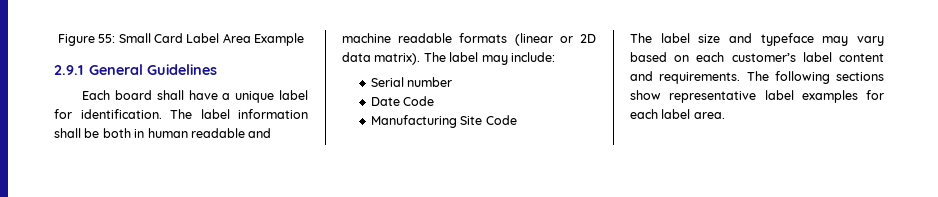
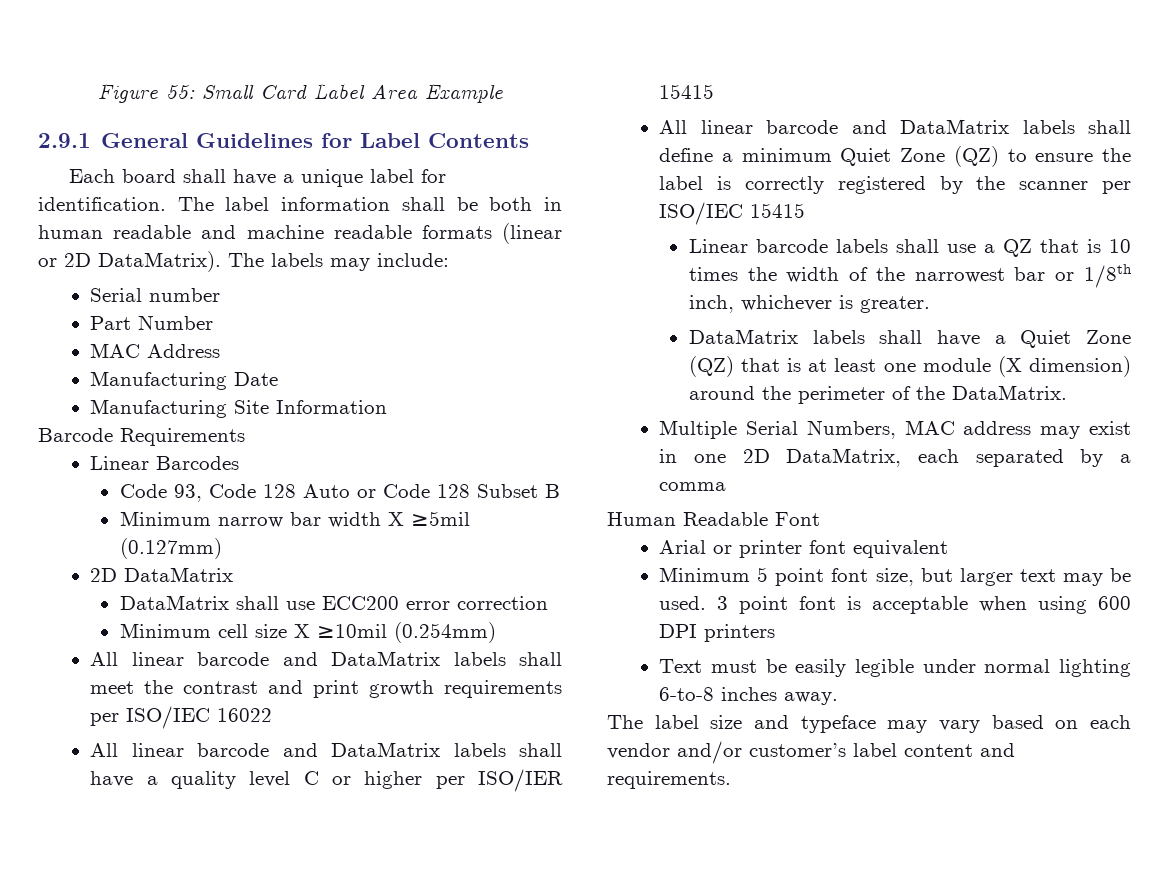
- 2.9.1 General Guidelines
+ 2.9.1 General Guidelines for Label Contents
- The label information shall be both in human readable and machine readable formats (linear or 2D data matrix). The label may include:
+ The label information shall be both in human readable and machine readable formats (linear or 2D DataMatrix). The labels may include:
- Date Code
+ Part Number
+ MAC Address
+ Manufacturing Date
- Manufacturing Site Code
+ Manufacturing Site Information
+ Barcode Requirements
+ Linear Barcodes
+ Code 93, Code 128 Auto or Code 128 Subset B
+ Minimum narrow bar width X ≥5mil (0.127mm)
+ 2D DataMatrix
+ DataMatrix shall use ECC200 error correction
+ Minimum cell size X ≥10mil (0.254mm)
+ All linear barcode and DataMatrix labels shall meet the contrast and print growth requirements per ISO/IEC 16022
+ All linear barcode and DataMatrix labels shall have a quality level C or higher per ISO/IER 15415
+ All linear barcode and DataMatrix labels shall define a minimum Quiet Zone (QZ) to ensure the label is correctly registered by the scanner per ISO/IEC 15415
+ Linear barcode labels shall use a QZ that is 10 times the width of the narrowest bar or 1/8th inch, whichever is greater.
+ DataMatrix labels shall have a Quiet Zone (QZ) that is at least one module (X dimension) around the perimeter of the DataMatrix.
+ Multiple Serial Numbers, MAC address may exist in one 2D DataMatrix, each separated by a comma
+ Human Readable Font
+ Arial or printer font equivalent
+ Minimum 5 point font size, but larger text may be used. 3 point font is acceptable when using 600 DPI printers
+ Text must be easily legible under normal lighting 6-to-8 inches away.
- The label size and typeface may vary based on each customer’s label content and requirements. The following sections show representative label examples for each label area.
+ The label size and typeface may vary based on each vendor and/or customer’s label content and requirements.

